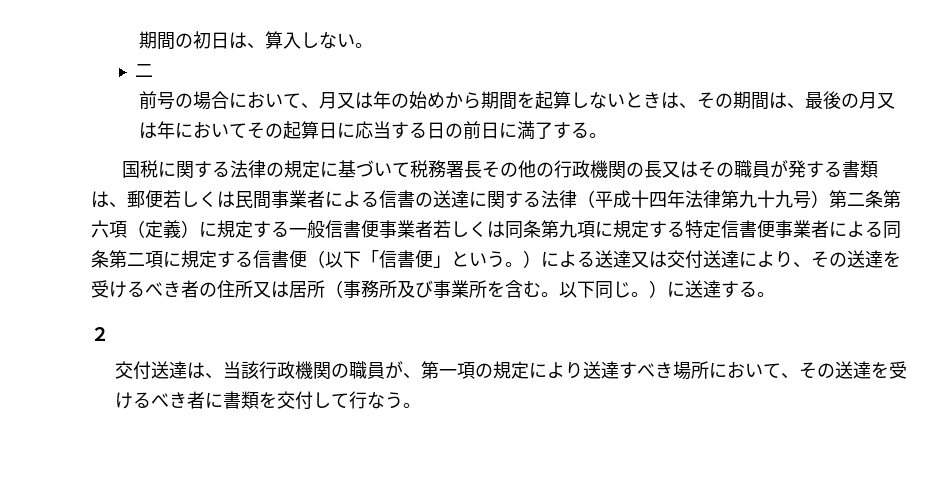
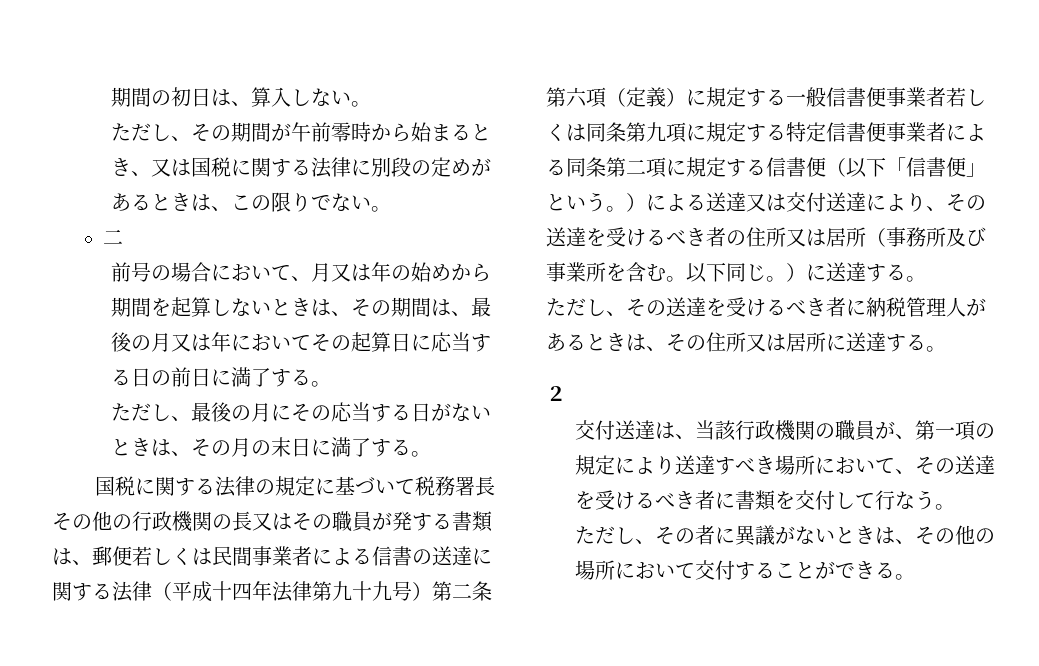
+ ただし、その期間が午前零時から始まるとき、又は国税に関する法律に別段の定めがあるときは、この限りでない。
+ ただし、最後の月にその応当する日がないときは、その月の末日に満了する。
+ ただし、その送達を受けるべき者に納税管理人があるときは、その住所又は居所に送達する。
+ ただし、その者に異議がないときは、その他の場所において交付することができる。

